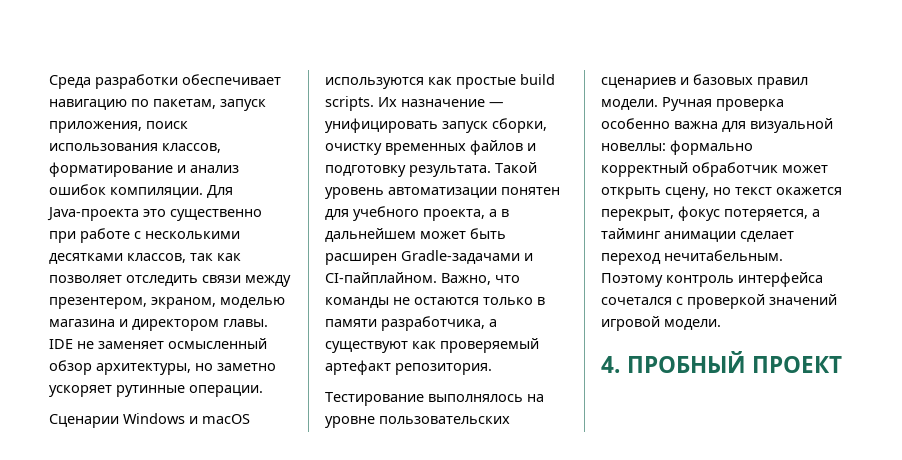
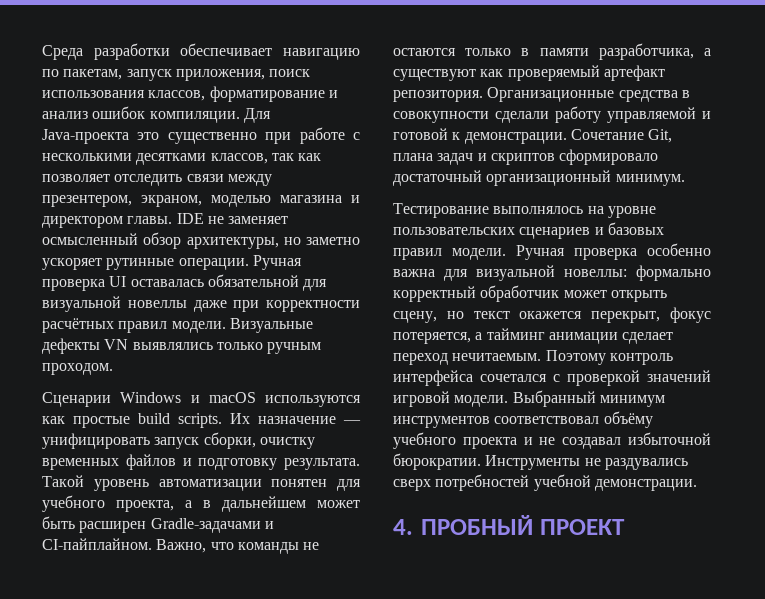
+ Ручная проверка UI оставалась обязательной для визуальной новеллы даже при корректности расчётных правил модели. Визуальные дефекты VN выявлялись только ручным проходом.
+ Организационные средства в совокупности сделали работу управляемой и готовой к демонстрации. Сочетание Git, плана задач и скриптов сформировало достаточный организационный минимум.
- Ручная проверка особенно важна для визуальной новеллы: формально корректный обработчик может открыть сцену, но текст окажется перекрыт, фокус потеряется, а тайминг анимации сделает переход нечитабельным.
+ Ручная проверка особенно важна для визуальной новеллы: формально корректный обработчик может открыть сцену, но текст окажется перекрыт, фокус потеряется, а тайминг анимации сделает переход нечитаемым.
+ Выбранный минимум инструментов соответствовал объёму учебного проекта и не создавал избыточной бюрократии. Инструменты не раздувались сверх потребностей учебной демонстрации.

